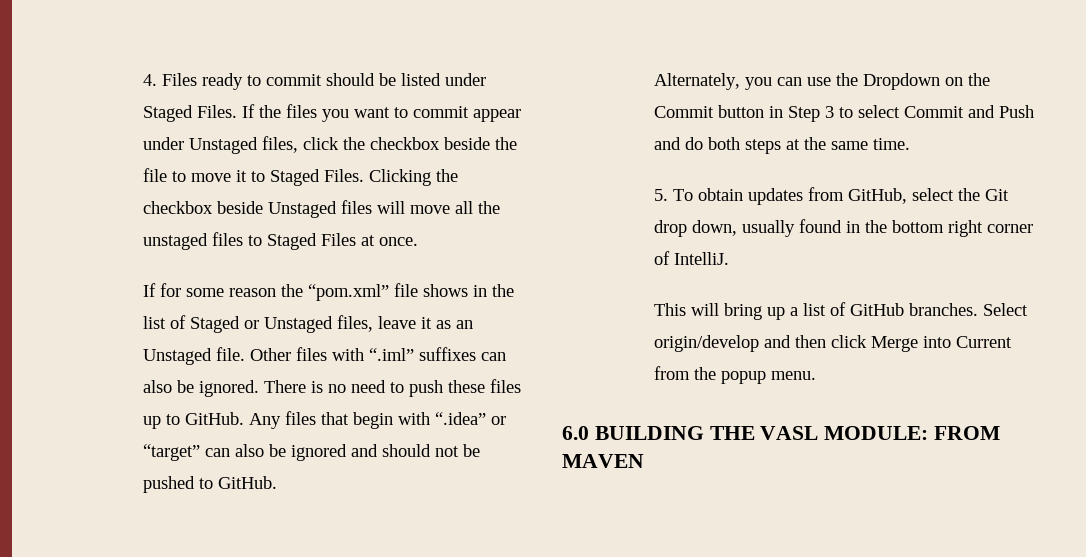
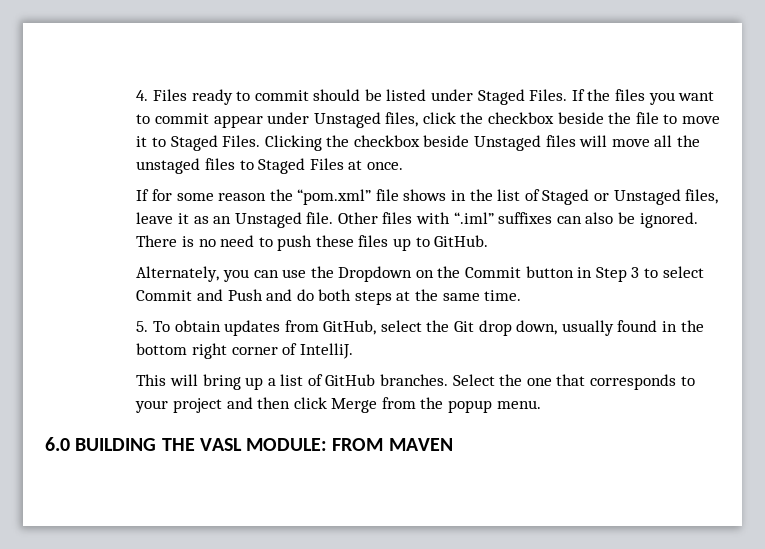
- Any files that begin with “.idea” or “target” can also be ignored and should not be pushed to GitHub.
- Select origin/develop and then click Merge into Current from the popup menu.
+ Select the one that corresponds to your project and then click Merge from the popup menu.

